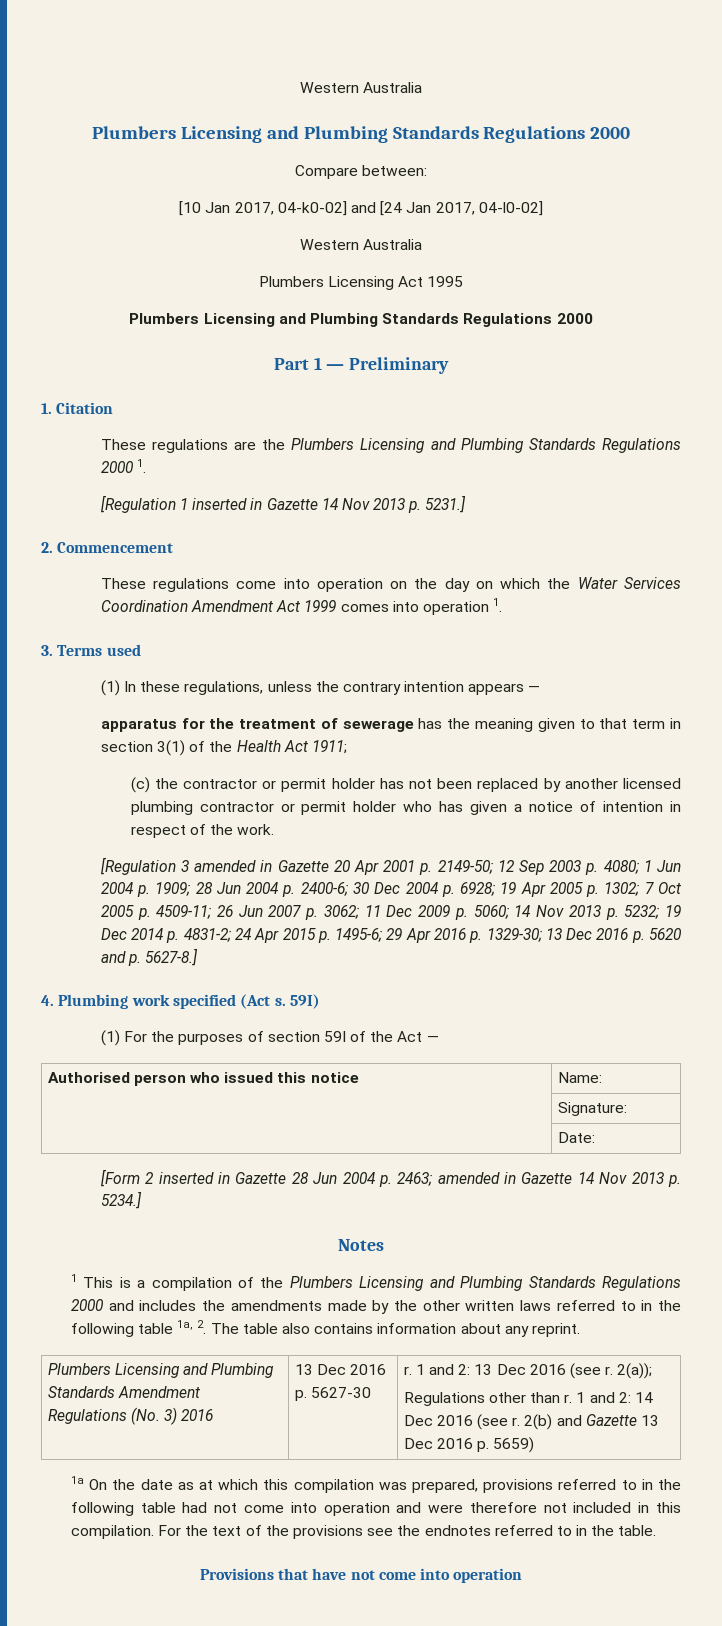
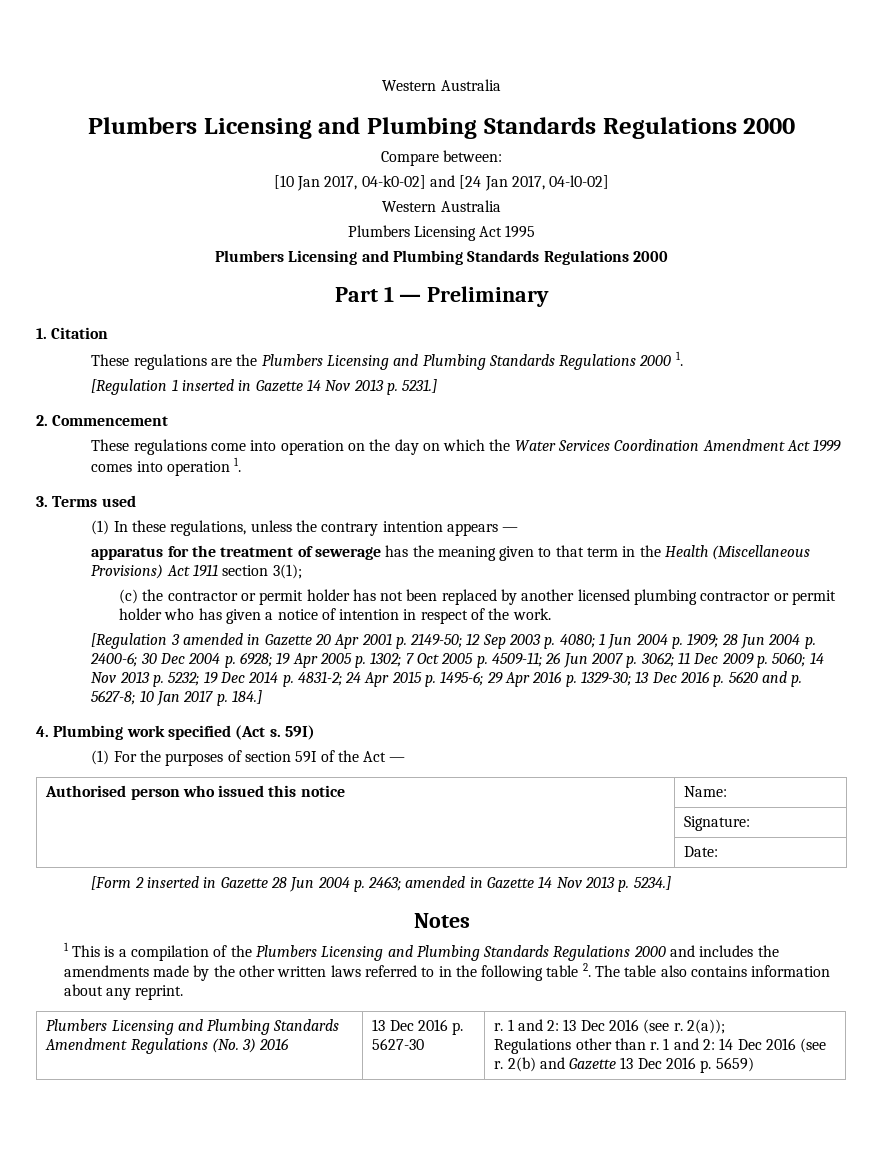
- apparatus for the treatment of sewerage has the meaning given to that term in section 3(1) of the Health Act 1911;
+ apparatus for the treatment of sewerage has the meaning given to that term in the Health (Miscellaneous Provisions) Act 1911 section 3(1);
- 13 Dec 2016 p. 5620 and p. 5627-8.]
+ 13 Dec 2016 p. 5620 and p. 5627-8; 10 Jan 2017 p. 184.]
- 1 This is a compilation of the Plumbers Licensing and Plumbing Standards Regulations 2000 and includes the amendments made by the other written laws referred to in the following table 1a, 2. The table also contains information about any reprint.
+ 1 This is a compilation of the Plumbers Licensing and Plumbing Standards Regulations 2000 and includes the amendments made by the other written laws referred to in the following table 2. The table also contains information about any reprint.
- 1a On the date as at which this compilation was prepared, provisions referred to in the following table had not come into operation and were therefore not included in this compilation. For the text of the provisions see the endnotes referred to in the table.
- Provisions that have not come into operation

